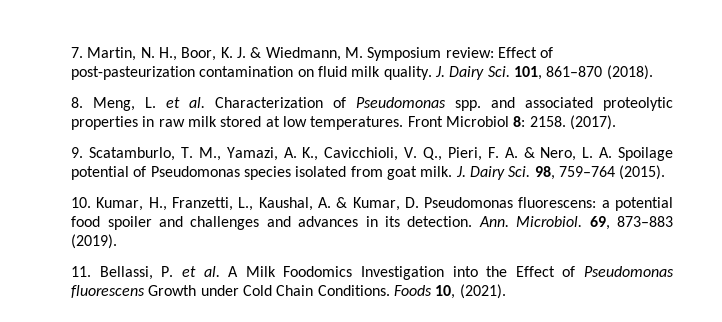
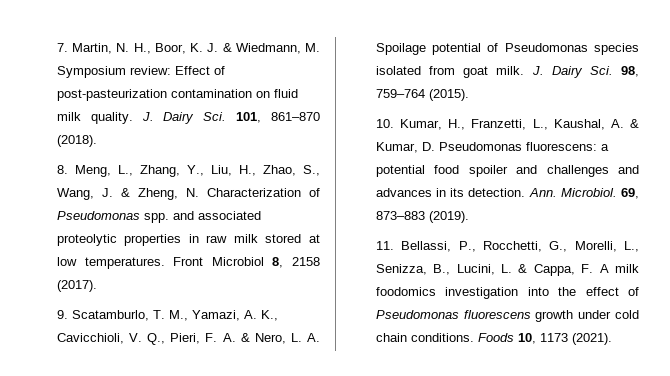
- 8. Meng, L. et al. Characterization of Pseudomonas spp. and associated proteolytic properties in raw milk stored at low temperatures.
+ 8. Meng, L., Zhang, Y., Liu, H., Zhao, S., Wang, J. & Zheng, N. Characterization of Pseudomonas spp. and associated proteolytic properties in raw milk stored at low temperatures.
- Front Microbiol 8: 2158. (2017).
+ Front Microbiol 8, 2158 (2017).
- 11. Bellassi, P. et al. A Milk Foodomics Investigation into the Effect of Pseudomonas fluorescens Growth under Cold Chain Conditions.
+ 11. Bellassi, P., Rocchetti, G., Morelli, L., Senizza, B., Lucini, L. & Cappa, F. A milk foodomics investigation into the effect of Pseudomonas fluorescens growth under cold chain conditions.
- Foods 10, (2021).
+ Foods 10, 1173 (2021).

